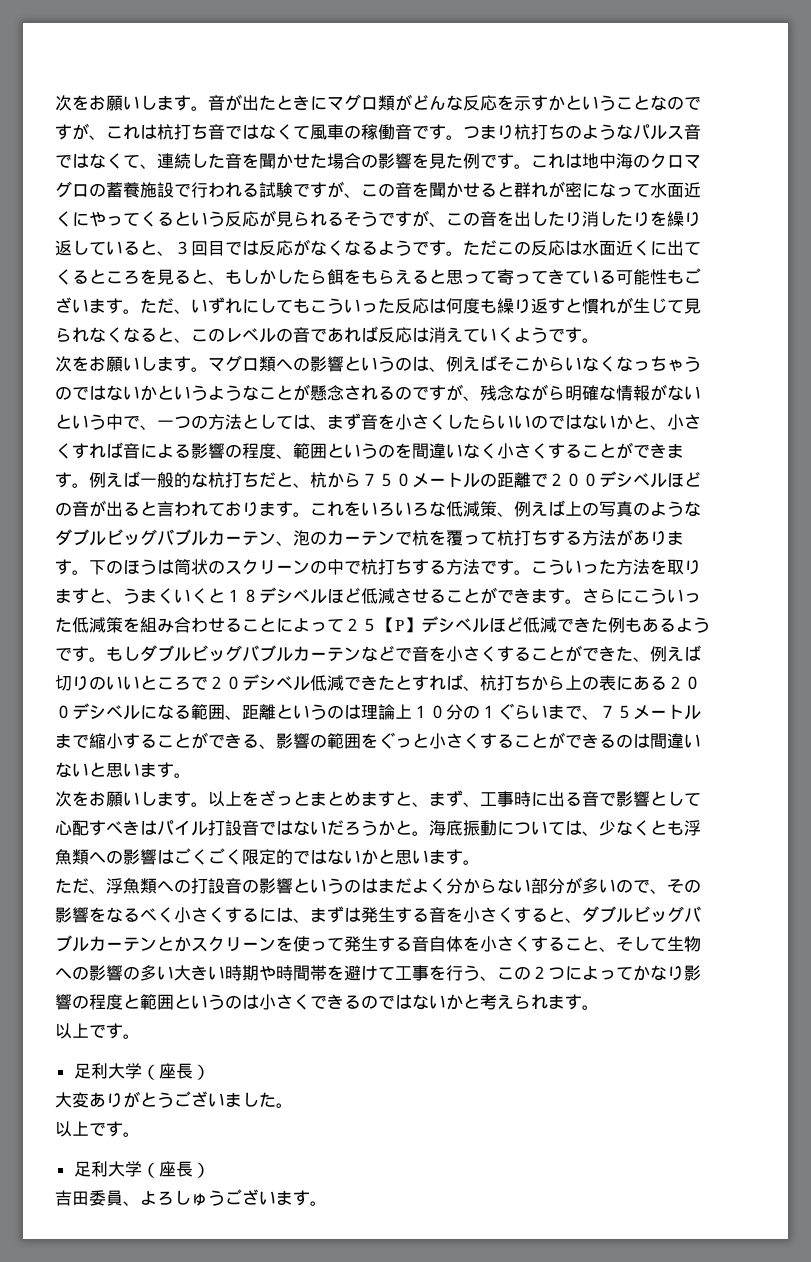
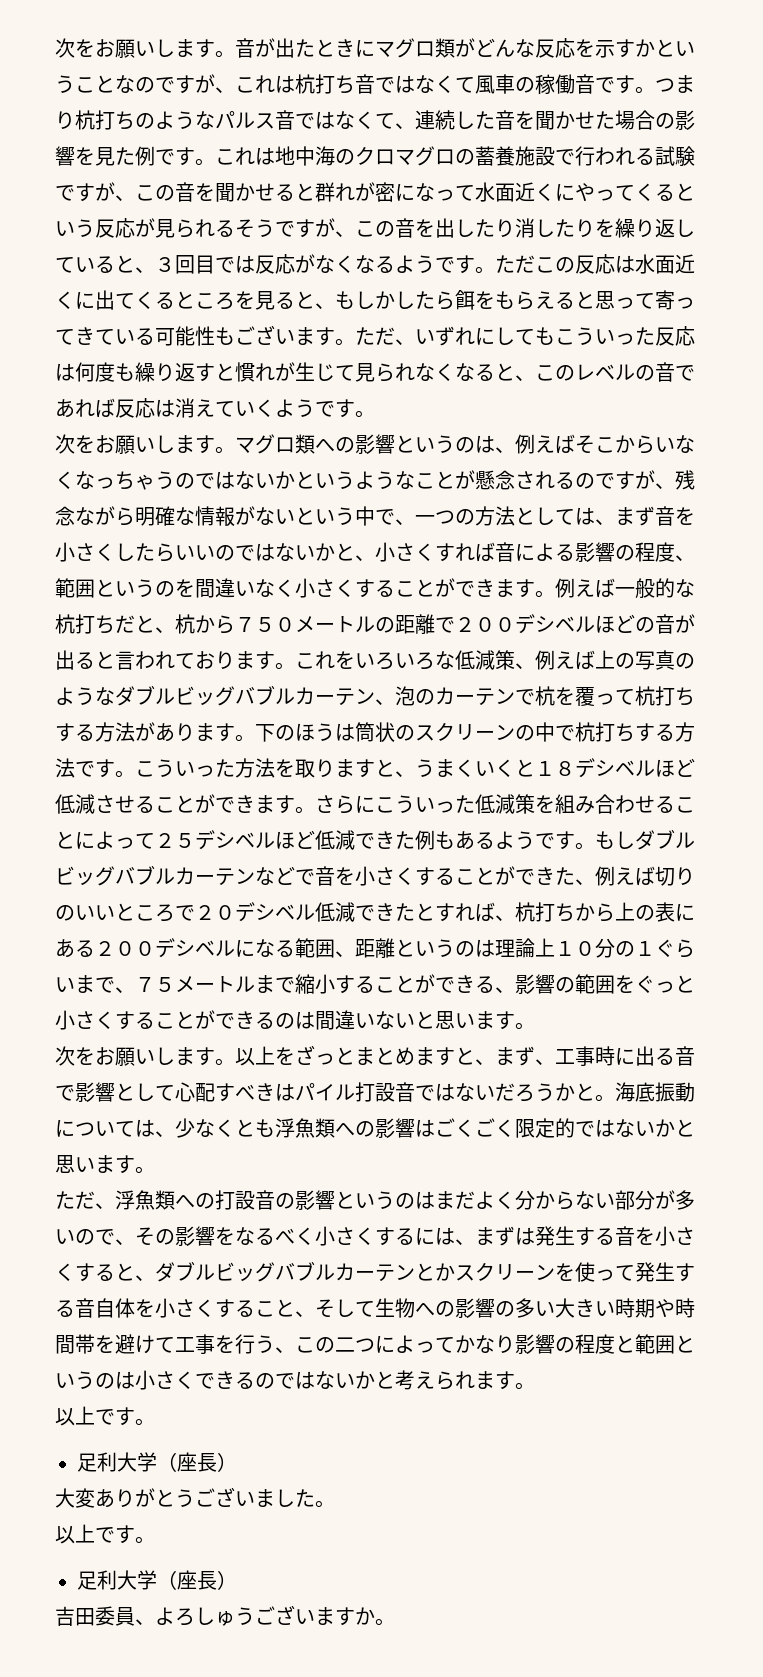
- さらにこういった低減策を組み合わせることによって２５【P】デシベルほど低減できた例もあるようです。
+ さらにこういった低減策を組み合わせることによって２５デシベルほど低減できた例もあるようです。
- ただ、浮魚類への打設音の影響というのはまだよく分からない部分が多いので、その影響をなるべく小さくするには、まずは発生する音を小さくすると、ダブルビッグバブルカーテンとかスクリーンを使って発生する音自体を小さくすること、そして生物への影響の多い大きい時期や時間帯を避けて工事を行う、この２つによってかなり影響の程度と範囲というのは小さくできるのではないかと考えられます。
+ ただ、浮魚類への打設音の影響というのはまだよく分からない部分が多いので、その影響をなるべく小さくするには、まずは発生する音を小さくすると、ダブルビッグバブルカーテンとかスクリーンを使って発生する音自体を小さくすること、そして生物への影響の多い大きい時期や時間帯を避けて工事を行う、この二つによってかなり影響の程度と範囲というのは小さくできるのではないかと考えられます。
- 吉田委員、よろしゅうございます。
+ 吉田委員、よろしゅうございますか。

